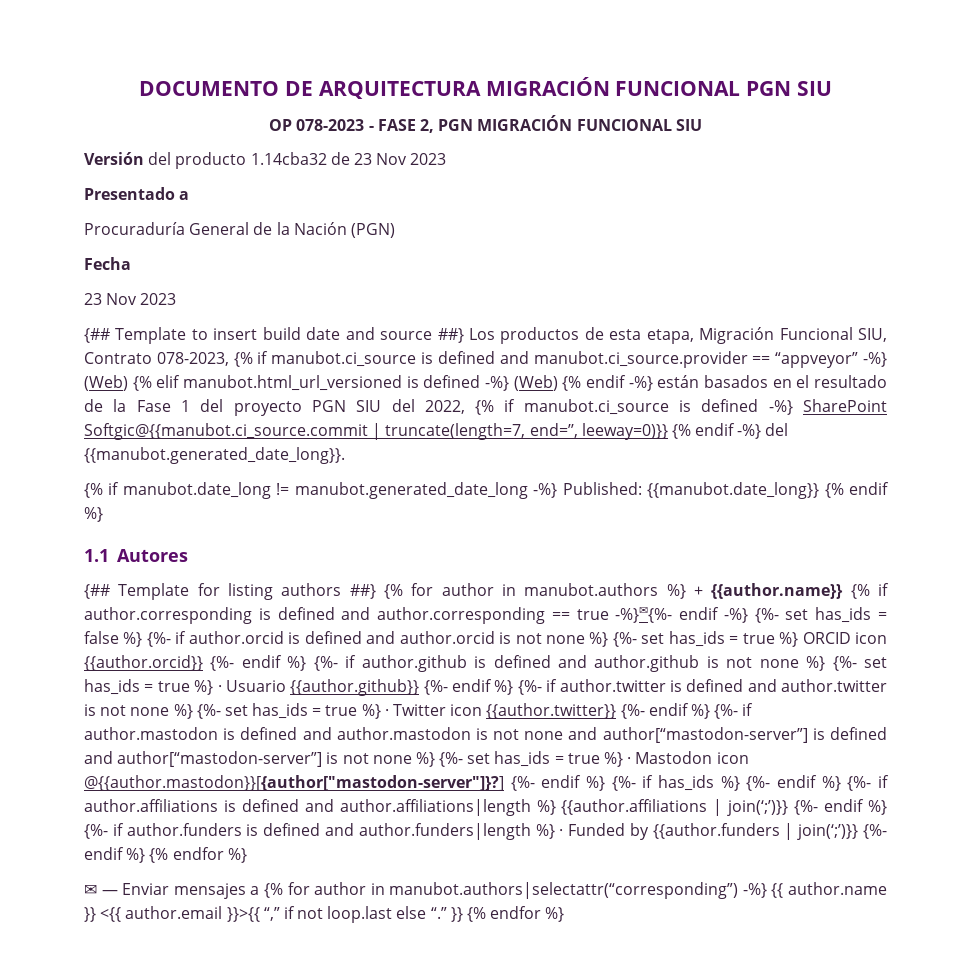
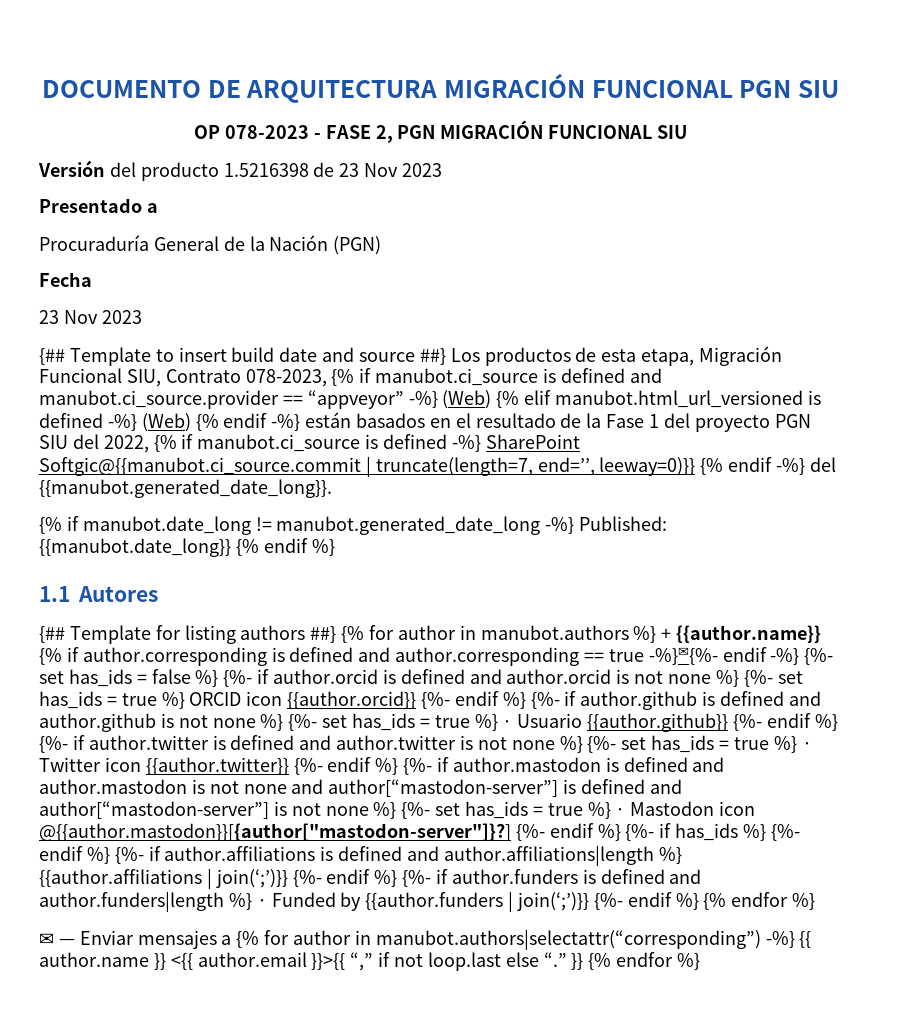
- Versión del producto 1.14cba32 de 23 Nov 2023
+ Versión del producto 1.5216398 de 23 Nov 2023

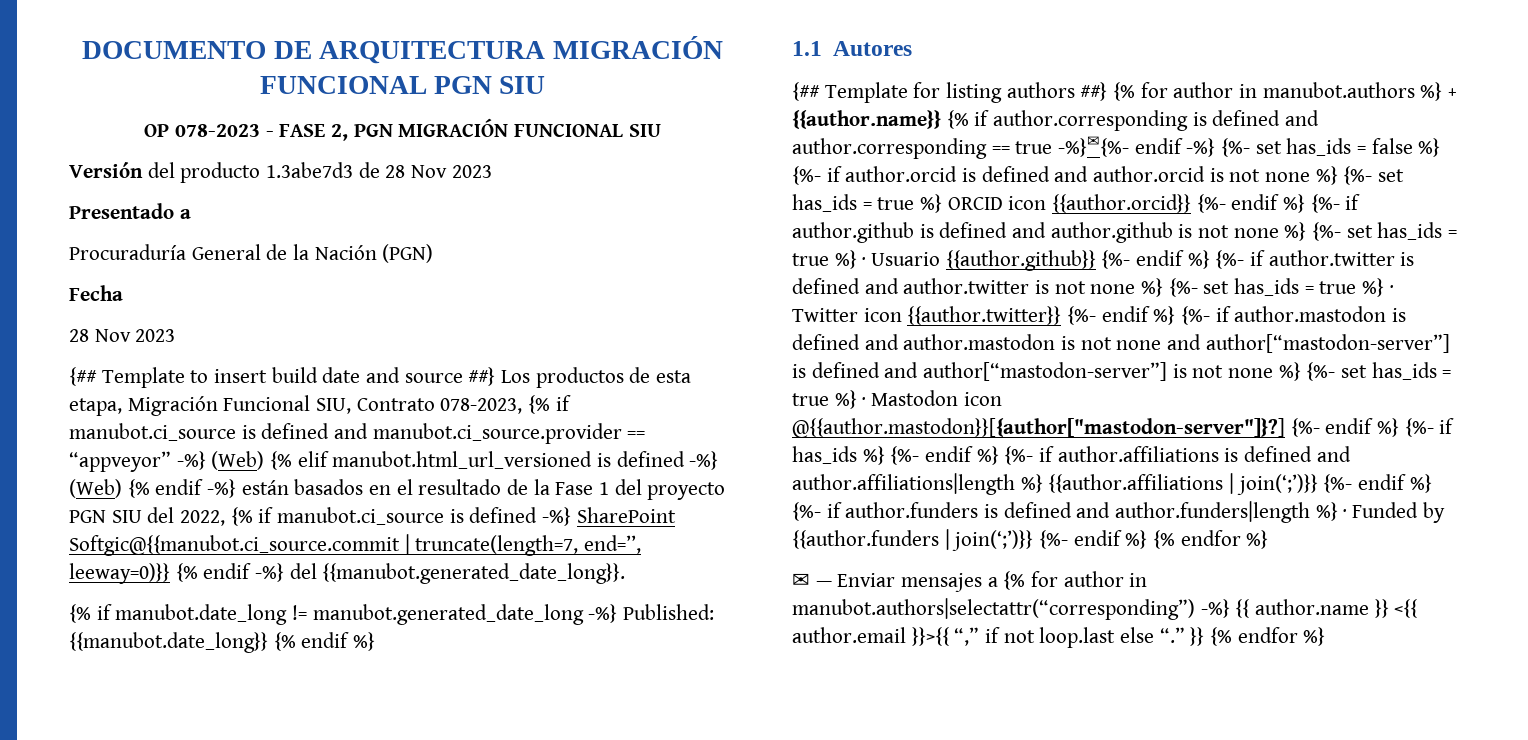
- Versión del producto 1.5216398 de 23 Nov 2023
+ Versión del producto 1.3abe7d3 de 28 Nov 2023
  Fecha
- 23 Nov 2023
+ 28 Nov 2023

